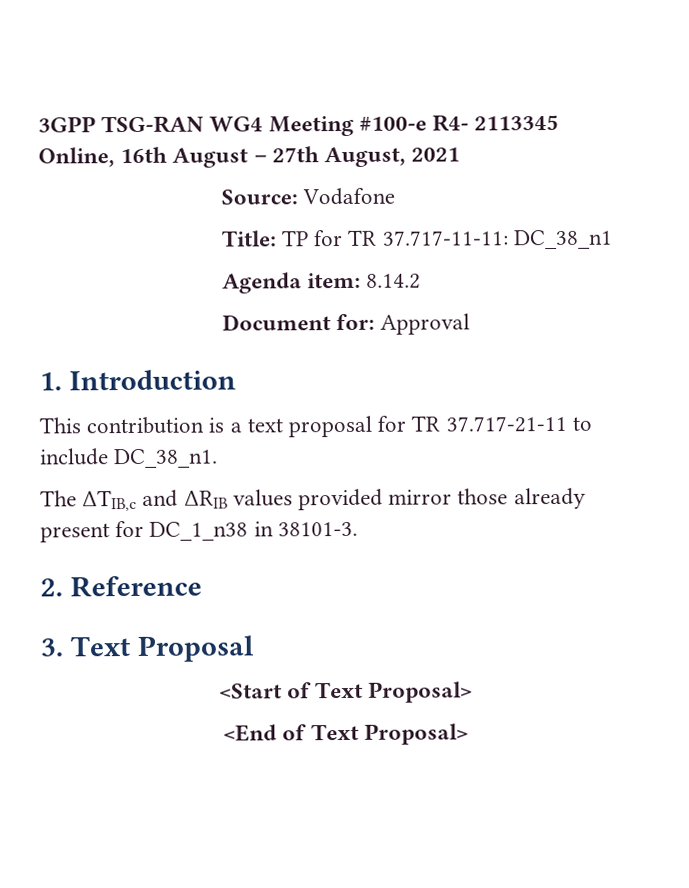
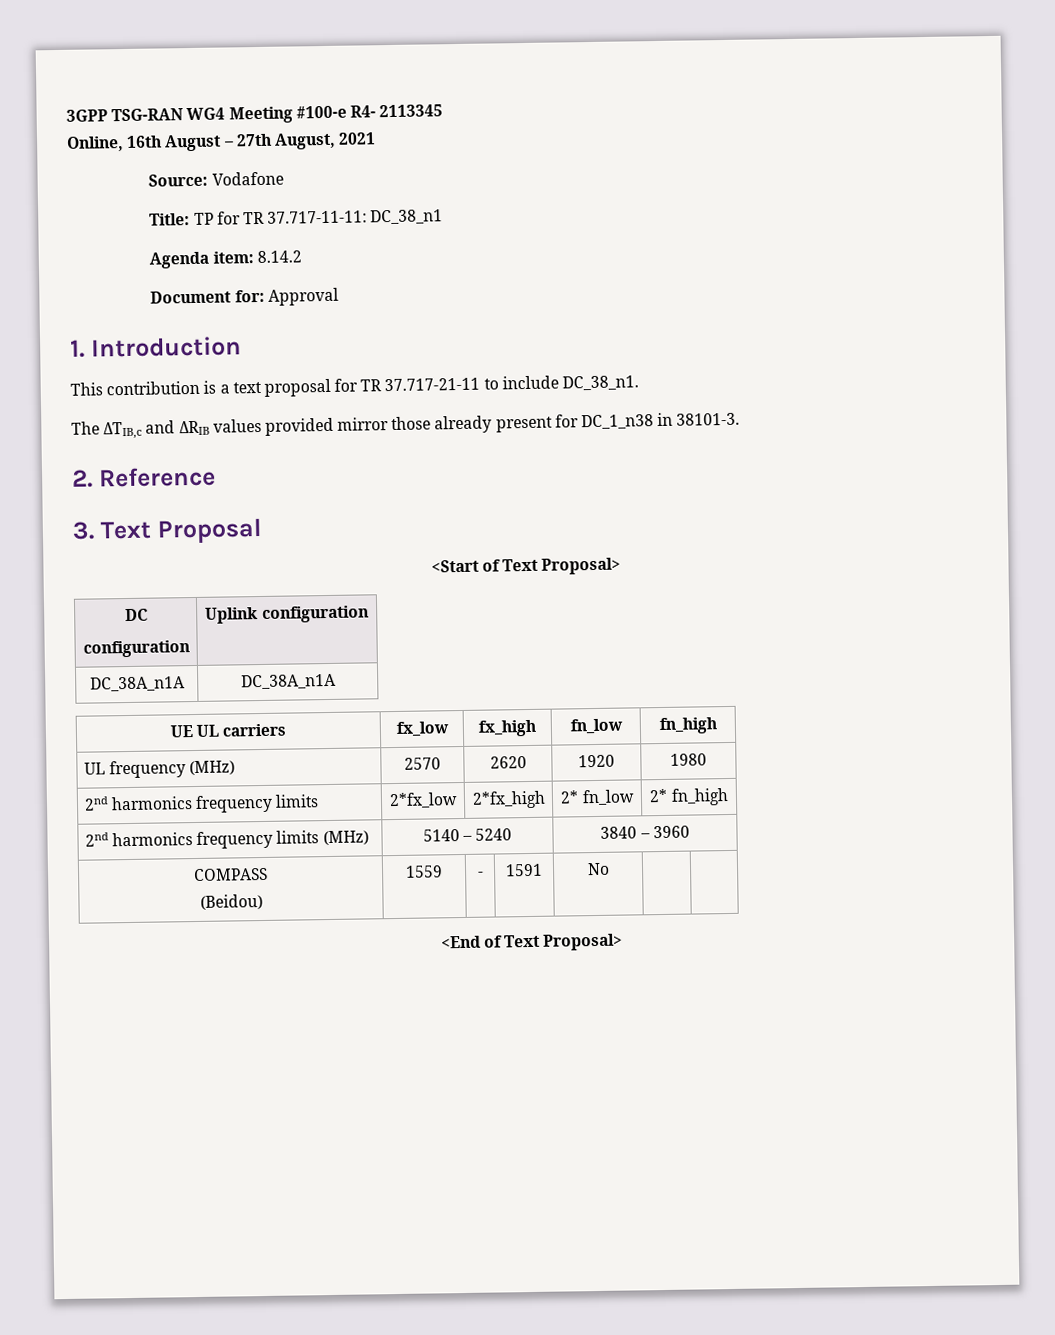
+ DC
+ configuration | Uplink configuration
+ DC_38A_n1A | DC_38A_n1A
+ UE UL carriers | fx_low | fx_high | fn_low | fn_high
+ UL frequency (MHz) | 2570 | 2620 | 1920 | 1980
+ 2nd harmonics frequency limits | 2*fx_low | 2*fx_high | 2* fn_low | 2* fn_high
+ 2nd harmonics frequency limits (MHz) | 5140 – 5240 | 3840 – 3960
+ COMPASS
+ (Beidou) | 1559 | - | 1591 | No | |

